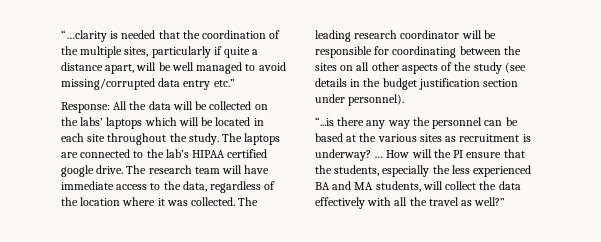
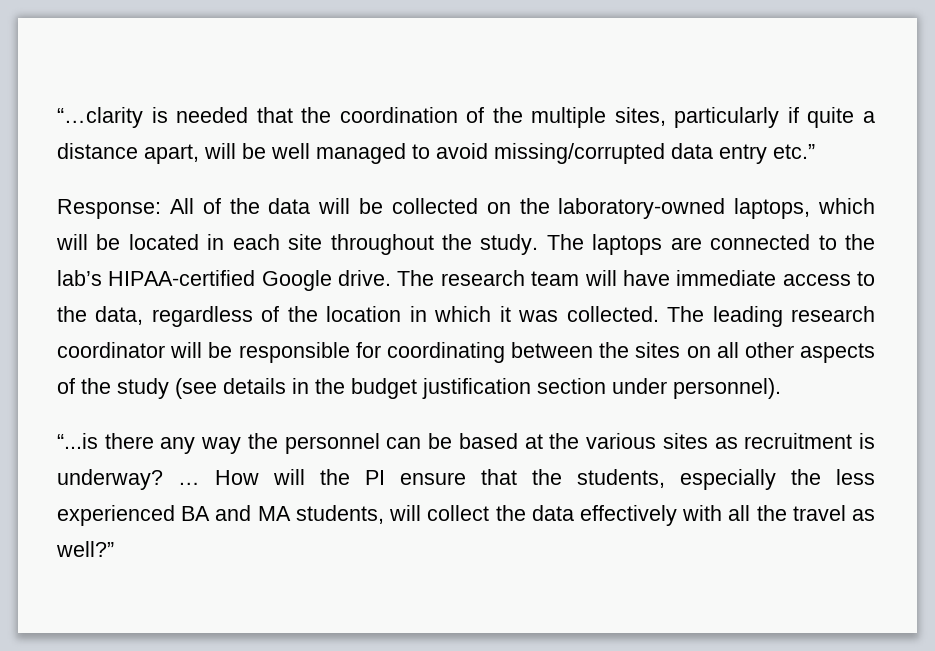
- Response: All the data will be collected on the labs’ laptops which will be located in each site throughout the study.
+ Response: All of the data will be collected on the laboratory-owned laptops, which will be located in each site throughout the study.
- The laptops are connected to the lab’s HIPAA certified google drive.
+ The laptops are connected to the lab’s HIPAA-certified Google drive.
- The research team will have immediate access to the data, regardless of the location where it was collected.
+ The research team will have immediate access to the data, regardless of the location in which it was collected.

